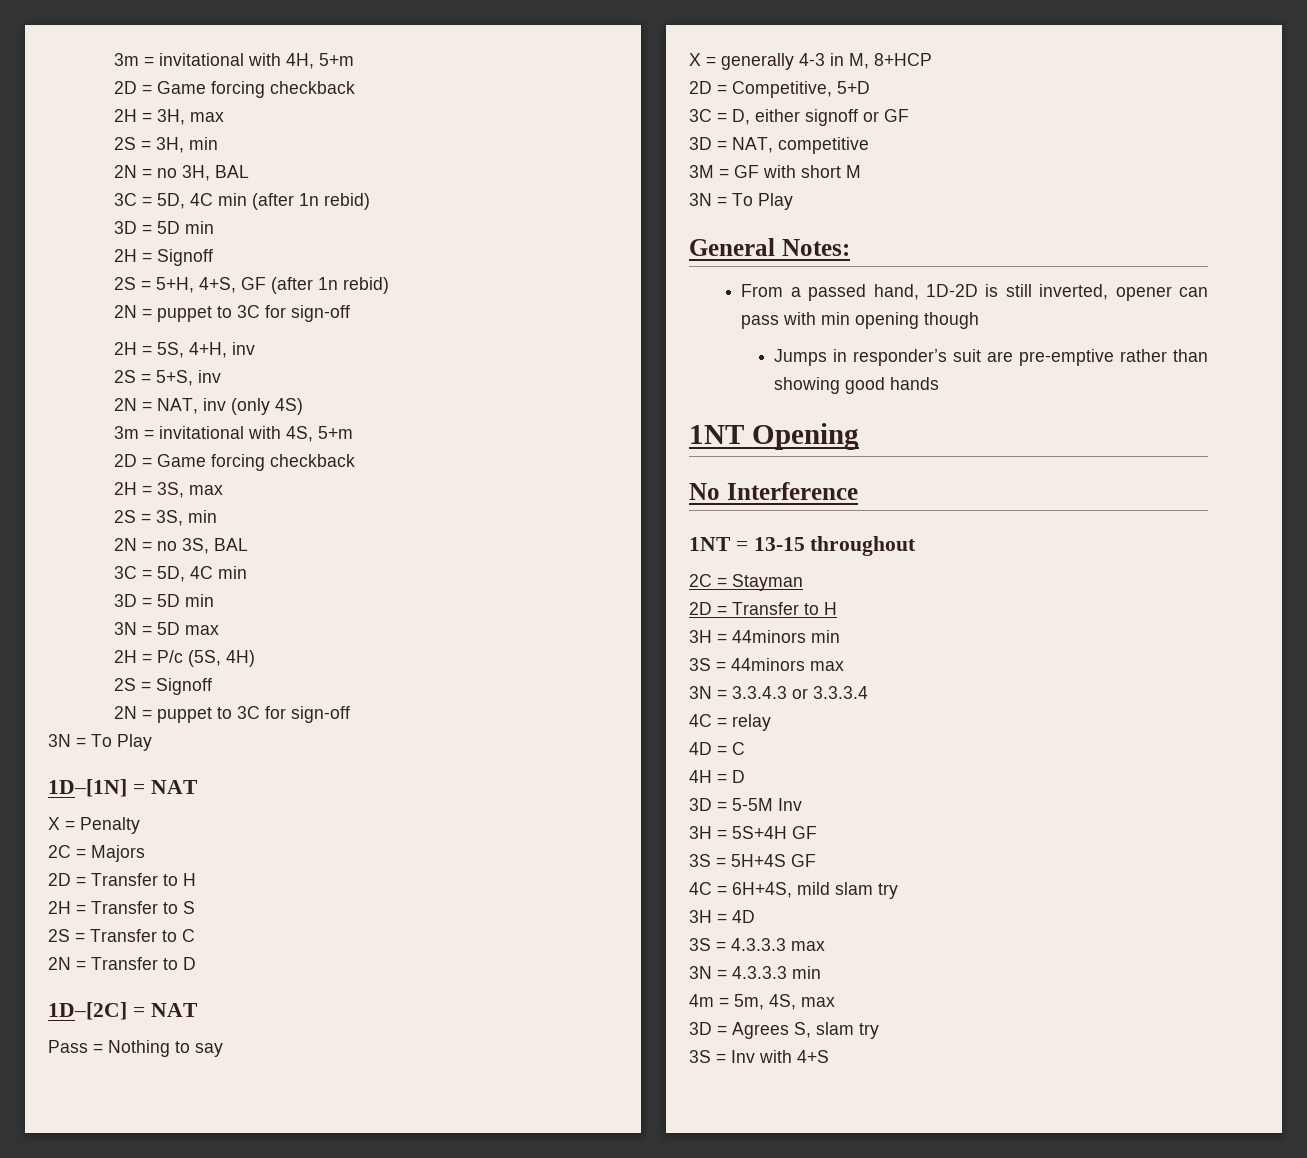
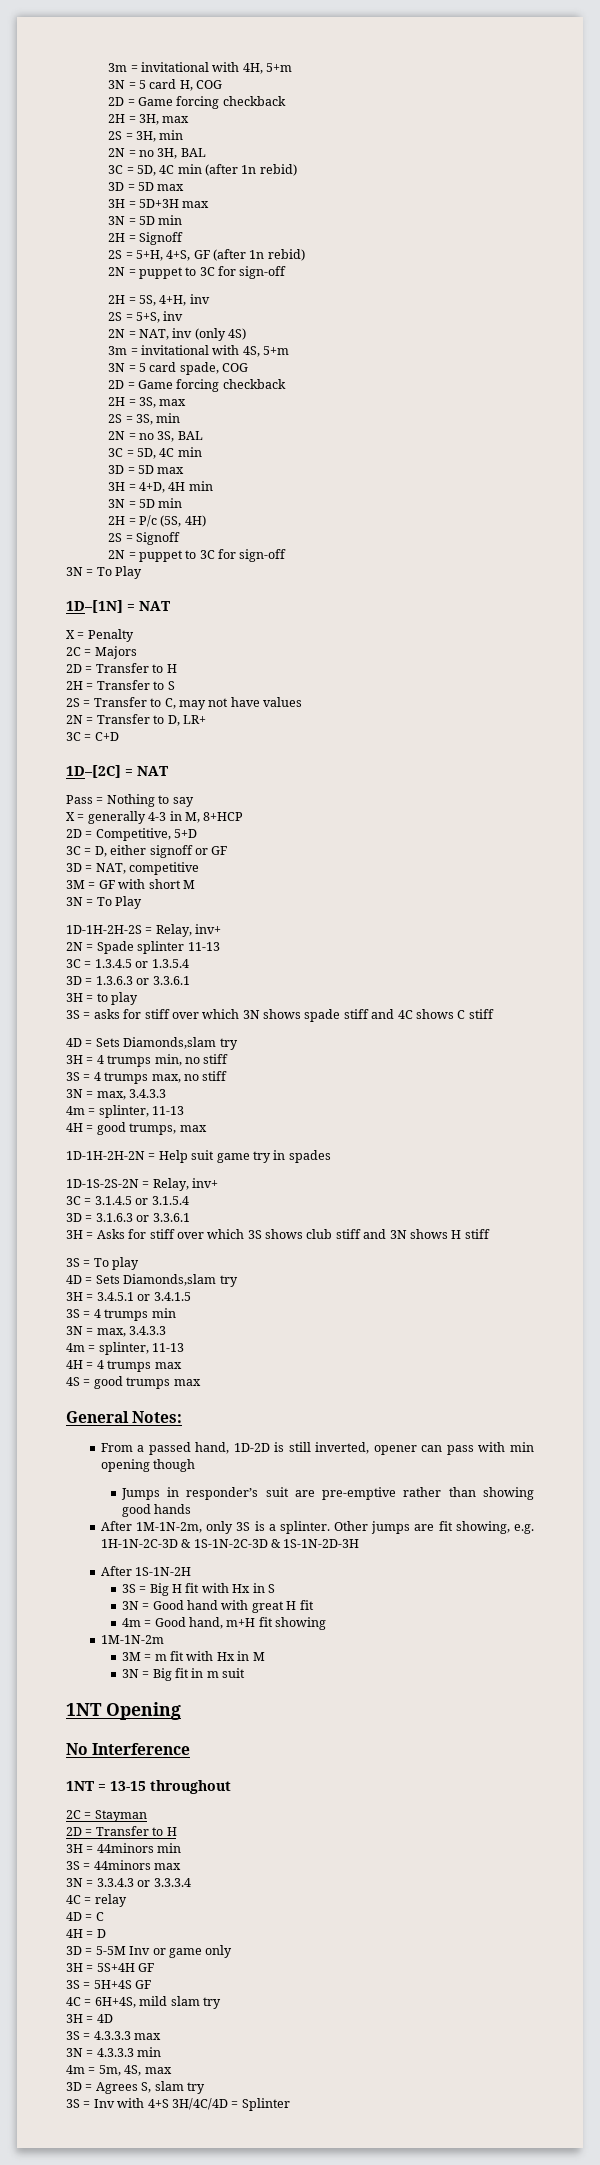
+ 3N = 5 card H, COG
  3C = 5D, 4C min (after 1n rebid)
- 3D = 5D min
+ 3D = 5D max
+ 3H = 5D+3H max
+ 3N = 5D min
+ 3N = 5 card spade, COG
  2N = no 3S, BAL
  3C = 5D, 4C min
- 3D = 5D min
- 3N = 5D max
+ 3D = 5D max
+ 3H = 4+D, 4H min
+ 3N = 5D min
- 2S = Transfer to C
+ 2S = Transfer to C, may not have values
- 2N = Transfer to D
+ 2N = Transfer to D, LR+
+ 3C = C+D
+ 1D-1H-2H-2S = Relay, inv+
+ 2N = Spade splinter 11-13
+ 3C = 1.3.4.5 or 1.3.5.4
+ 3D = 1.3.6.3 or 3.3.6.1
+ 3H = to play
+ 3S = asks for stiff over which 3N shows spade stiff and 4C shows C stiff
+ 4D = Sets Diamonds,slam try
+ 3H = 4 trumps min, no stiff
+ 3S = 4 trumps max, no stiff
+ 3N = max, 3.4.3.3
+ 4m = splinter, 11-13
+ 4H = good trumps, max
+ 1D-1H-2H-2N = Help suit game try in spades
+ 1D-1S-2S-2N = Relay, inv+
+ 3C = 3.1.4.5 or 3.1.5.4
+ 3D = 3.1.6.3 or 3.3.6.1
+ 3H = Asks for stiff over which 3S shows club stiff and 3N shows H stiff
+ 3S = To play
+ 4D = Sets Diamonds,slam try
+ 3H = 3.4.5.1 or 3.4.1.5
+ 3S = 4 trumps min
+ 3N = max, 3.4.3.3
+ 4m = splinter, 11-13
+ 4H = 4 trumps max
+ 4S = good trumps max
+ After 1M-1N-2m, only 3S is a splinter. Other jumps are fit showing, e.g. 1H-1N-2C-3D & 1S-1N-2C-3D & 1S-1N-2D-3H
+ After 1S-1N-2H
+ 3S = Big H fit with Hx in S
+ 3N = Good hand with great H fit
+ 4m = Good hand, m+H fit showing
+ 1M-1N-2m
+ 3M = m fit with Hx in M
+ 3N = Big fit in m suit
- 3D = 5-5M Inv
+ 3D = 5-5M Inv or game only
- 3S = Inv with 4+S
+ 3S = Inv with 4+S 3H/4C/4D = Splinter

